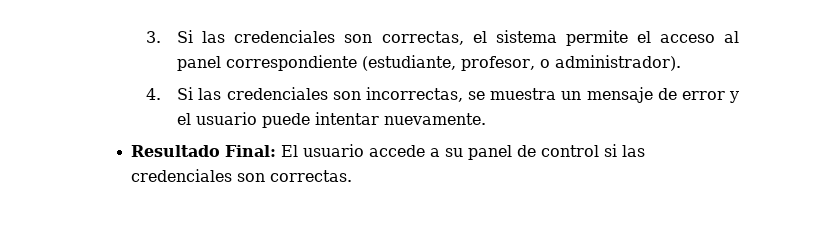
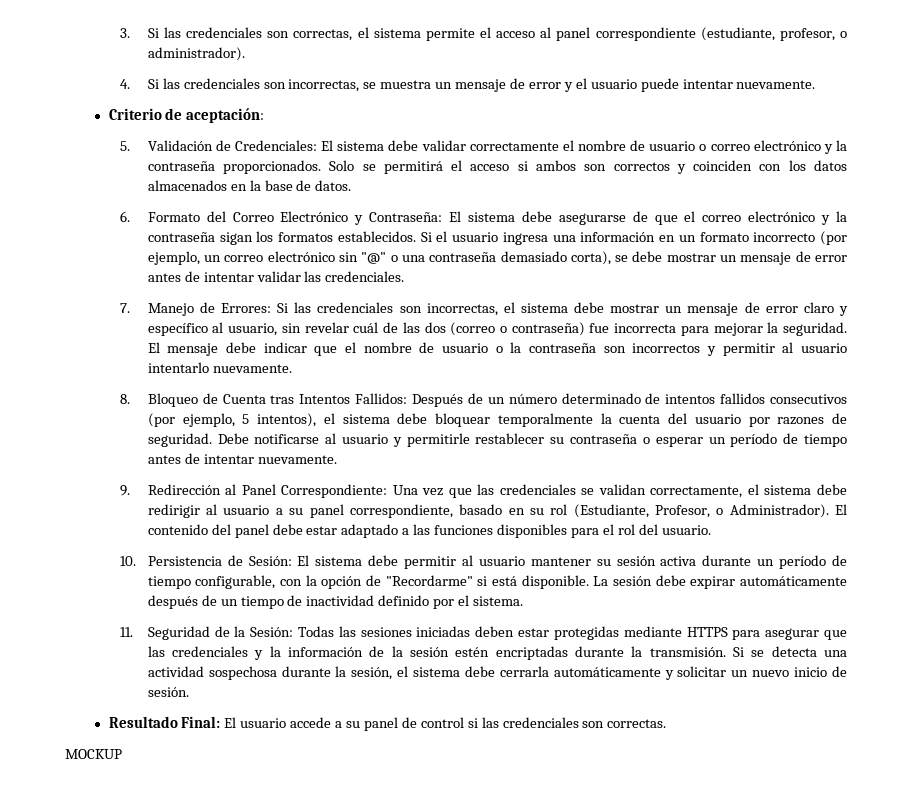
+ Criterio de aceptación:
+ 5. Validación de Credenciales: El sistema debe validar correctamente el nombre de usuario o correo electrónico y la contraseña proporcionados. Solo se permitirá el acceso si ambos son correctos y coinciden con los datos almacenados en la base de datos.
+ 6. Formato del Correo Electrónico y Contraseña: El sistema debe asegurarse de que el correo electrónico y la contraseña sigan los formatos establecidos. Si el usuario ingresa una información en un formato incorrecto (por ejemplo, un correo electrónico sin "@" o una contraseña demasiado corta), se debe mostrar un mensaje de error antes de intentar validar las credenciales.
+ 7. Manejo de Errores: Si las credenciales son incorrectas, el sistema debe mostrar un mensaje de error claro y específico al usuario, sin revelar cuál de las dos (correo o contraseña) fue incorrecta para mejorar la seguridad. El mensaje debe indicar que el nombre de usuario o la contraseña son incorrectos y permitir al usuario intentarlo nuevamente.
+ 8. Bloqueo de Cuenta tras Intentos Fallidos: Después de un número determinado de intentos fallidos consecutivos (por ejemplo, 5 intentos), el sistema debe bloquear temporalmente la cuenta del usuario por razones de seguridad. Debe notificarse al usuario y permitirle restablecer su contraseña o esperar un período de tiempo antes de intentar nuevamente.
+ 9. Redirección al Panel Correspondiente: Una vez que las credenciales se validan correctamente, el sistema debe redirigir al usuario a su panel correspondiente, basado en su rol (Estudiante, Profesor, o Administrador). El contenido del panel debe estar adaptado a las funciones disponibles para el rol del usuario.
+ 10. Persistencia de Sesión: El sistema debe permitir al usuario mantener su sesión activa durante un período de tiempo configurable, con la opción de "Recordarme" si está disponible. La sesión debe expirar automáticamente después de un tiempo de inactividad definido por el sistema.
+ 11. Seguridad de la Sesión: Todas las sesiones iniciadas deben estar protegidas mediante HTTPS para asegurar que las credenciales y la información de la sesión estén encriptadas durante la transmisión. Si se detecta una actividad sospechosa durante la sesión, el sistema debe cerrarla automáticamente y solicitar un nuevo inicio de sesión.
+ MOCKUP

